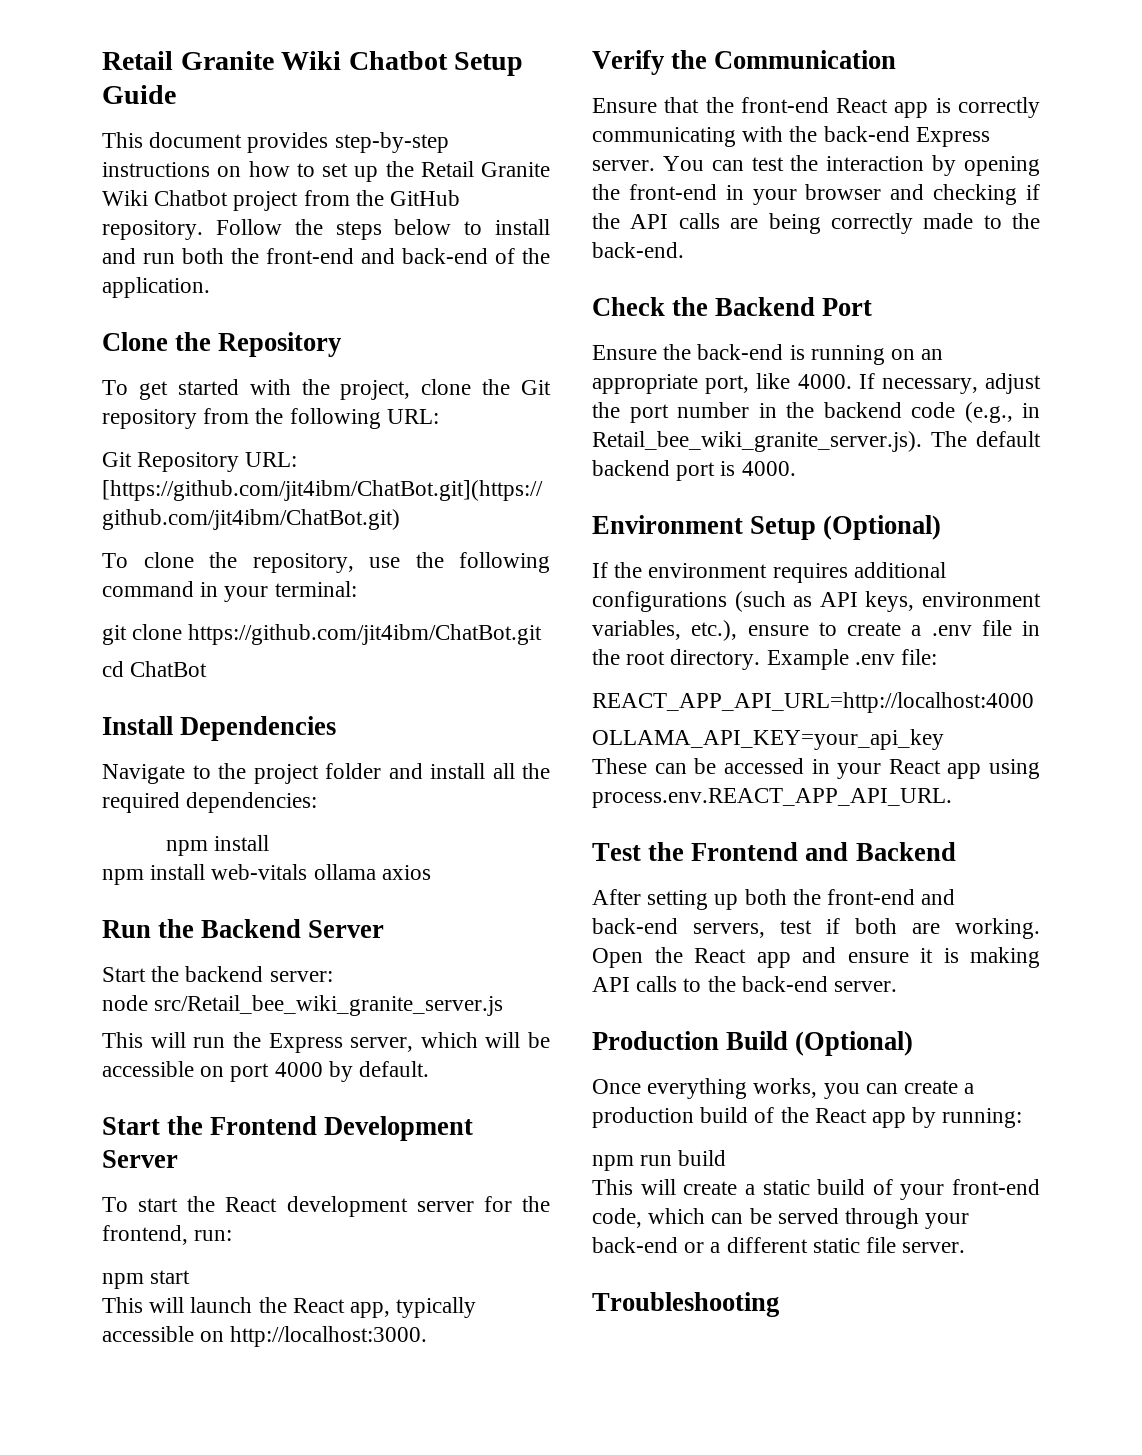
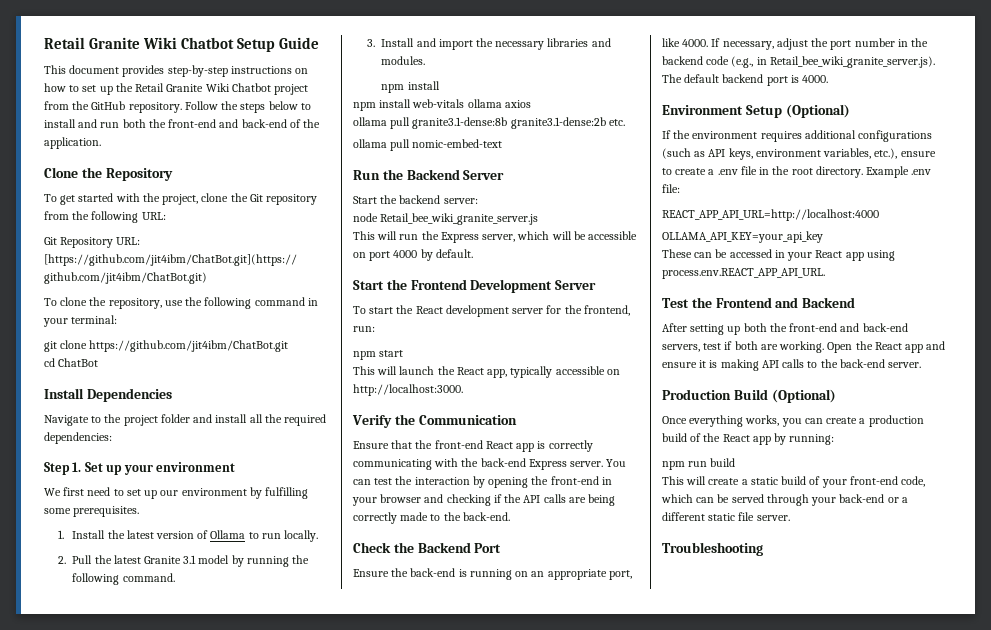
+ Step 1. Set up your environment
+ We first need to set up our environment by fulfilling some prerequisites.
+ 1. Install the latest version of Ollama to run locally.
+ 2. Pull the latest Granite 3.1 model by running the following command.
+ 3. Install and import the necessary libraries and modules.
+ ollama pull granite3.1-dense:8b granite3.1-dense:2b etc.
+ ollama pull nomic-embed-text
- node src/Retail_bee_wiki_granite_server.js
+ node Retail_bee_wiki_granite_server.js

